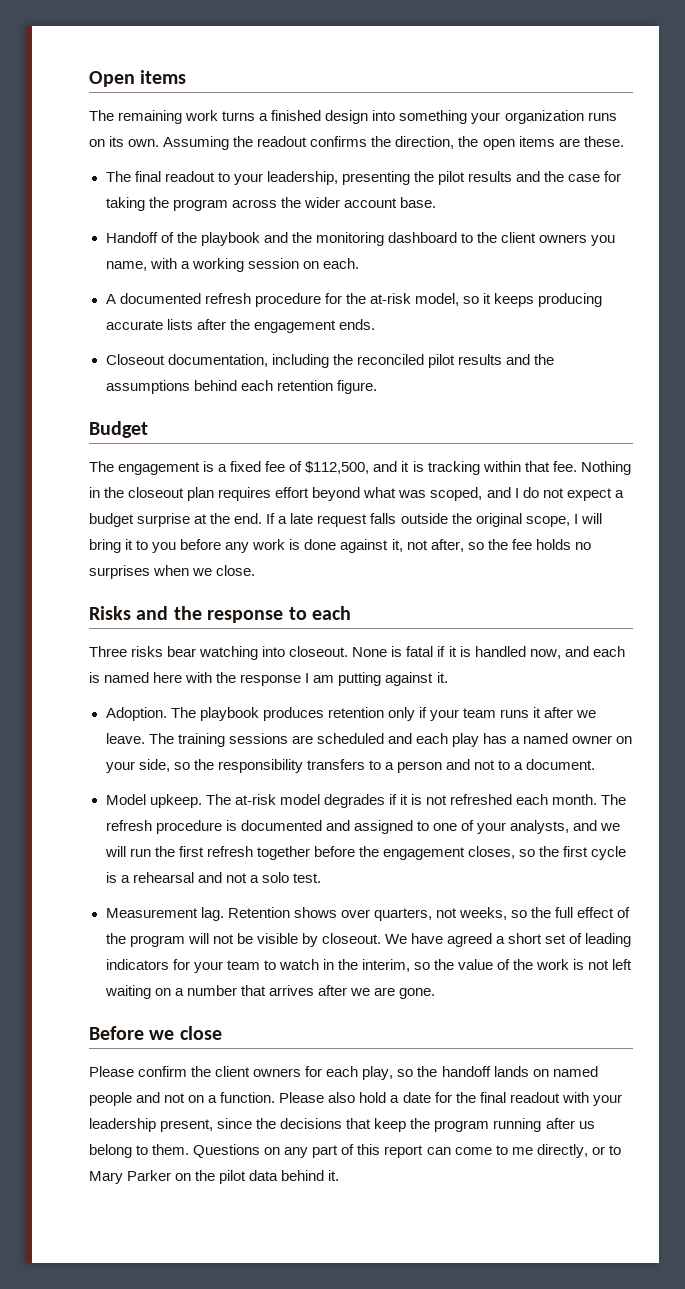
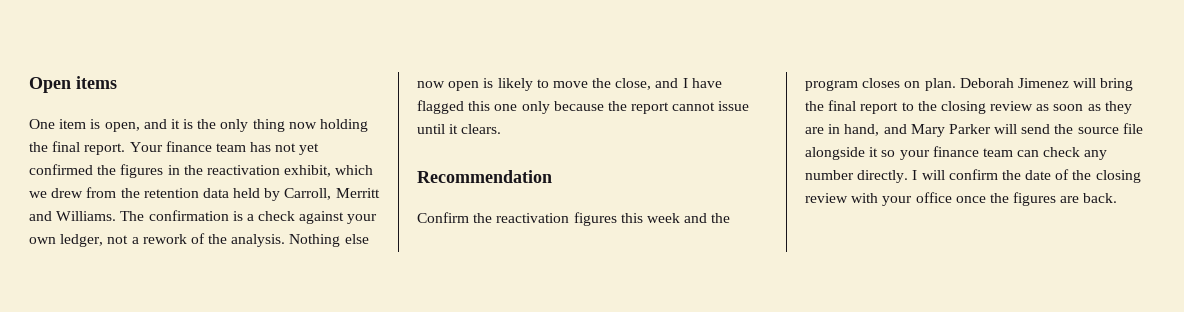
- The remaining work turns a finished design into something your organization runs on its own. Assuming the readout confirms the direction, the open items are these.
- The final readout to your leadership, presenting the pilot results and the case for taking the program across the wider account base.
- Handoff of the playbook and the monitoring dashboard to the client owners you name, with a working session on each.
- A documented refresh procedure for the at-risk model, so it keeps producing accurate lists after the engagement ends.
- Closeout documentation, including the reconciled pilot results and the assumptions behind each retention figure.
- Budget
- The engagement is a fixed fee of $112,500, and it is tracking within that fee. Nothing in the closeout plan requires effort beyond what was scoped, and I do not expect a budget surprise at the end. If a late request falls outside the original scope, I will bring it to you before any work is done against it, not after, so the fee holds no surprises when we close.
- Risks and the response to each
- Three risks bear watching into closeout. None is fatal if it is handled now, and each is named here with the response I am putting against it.
- Adoption. The playbook produces retention only if your team runs it after we leave. The training sessions are scheduled and each play has a named owner on your side, so the responsibility transfers to a person and not to a document.
- Model upkeep. The at-risk model degrades if it is not refreshed each month. The refresh procedure is documented and assigned to one of your analysts, and we will run the first refresh together before the engagement closes, so the first cycle is a rehearsal and not a solo test.
- Measurement lag. Retention shows over quarters, not weeks, so the full effect of the program will not be visible by closeout. We have agreed a short set of leading indicators for your team to watch in the interim, so the value of the work is not left waiting on a number that arrives after we are gone.
- Before we close
- Please confirm the client owners for each play, so the handoff lands on named people and not on a function. Please also hold a date for the final readout with your leadership present, since the decisions that keep the program running after us belong to them. Questions on any part of this report can come to me directly, or to Mary Parker on the pilot data behind it.
+ One item is open, and it is the only thing now holding the final report. Your finance team has not yet confirmed the figures in the reactivation exhibit, which we drew from the retention data held by Carroll, Merritt and Williams. The confirmation is a check against your own ledger, not a rework of the analysis. Nothing else now open is likely to move the close, and I have flagged this one only because the report cannot issue until it clears.
+ Recommendation
+ Confirm the reactivation figures this week and the program closes on plan. Deborah Jimenez will bring the final report to the closing review as soon as they are in hand, and Mary Parker will send the source file alongside it so your finance team can check any number directly. I will confirm the date of the closing review with your office once the figures are back.

